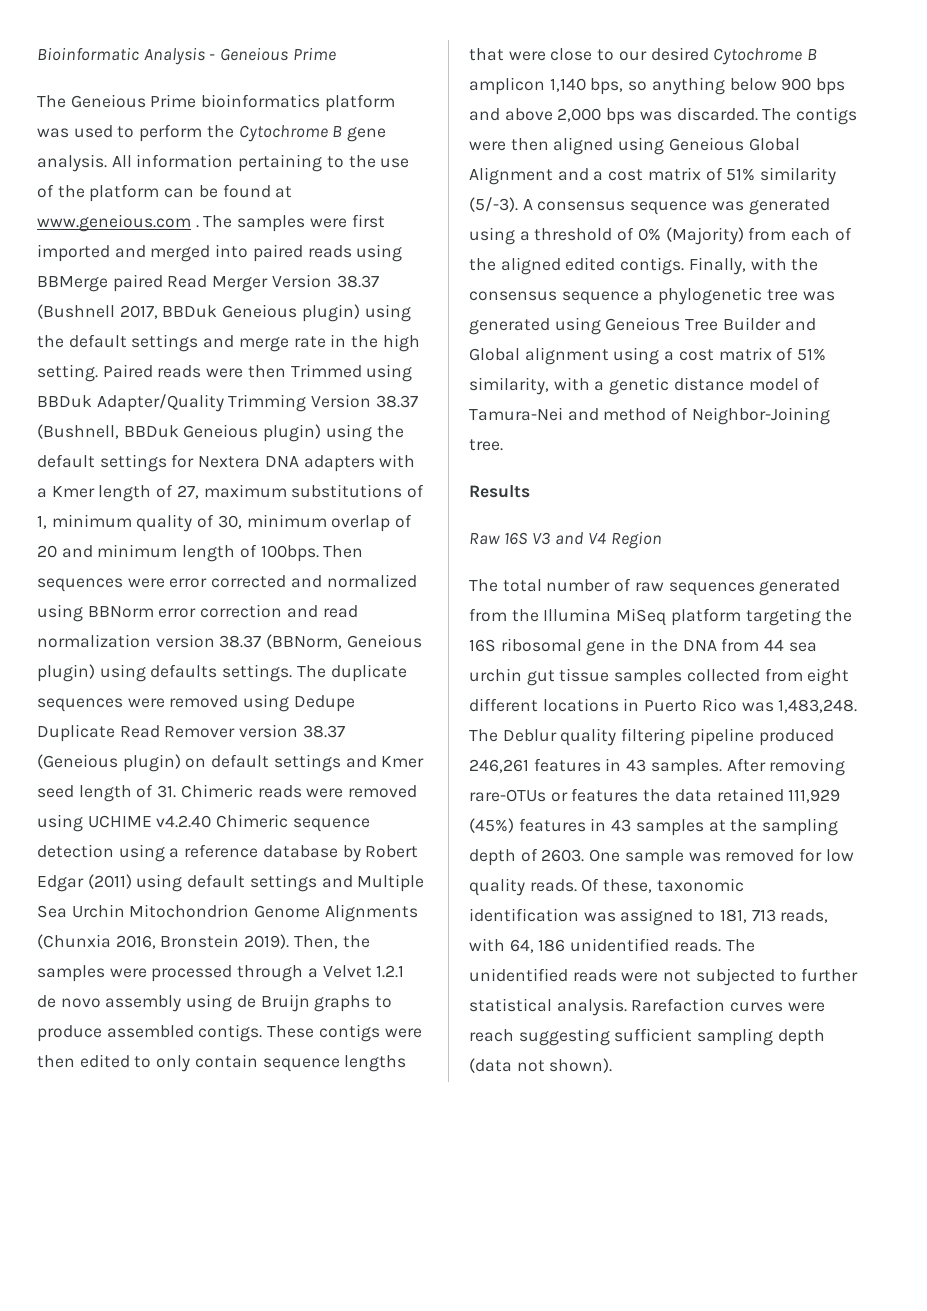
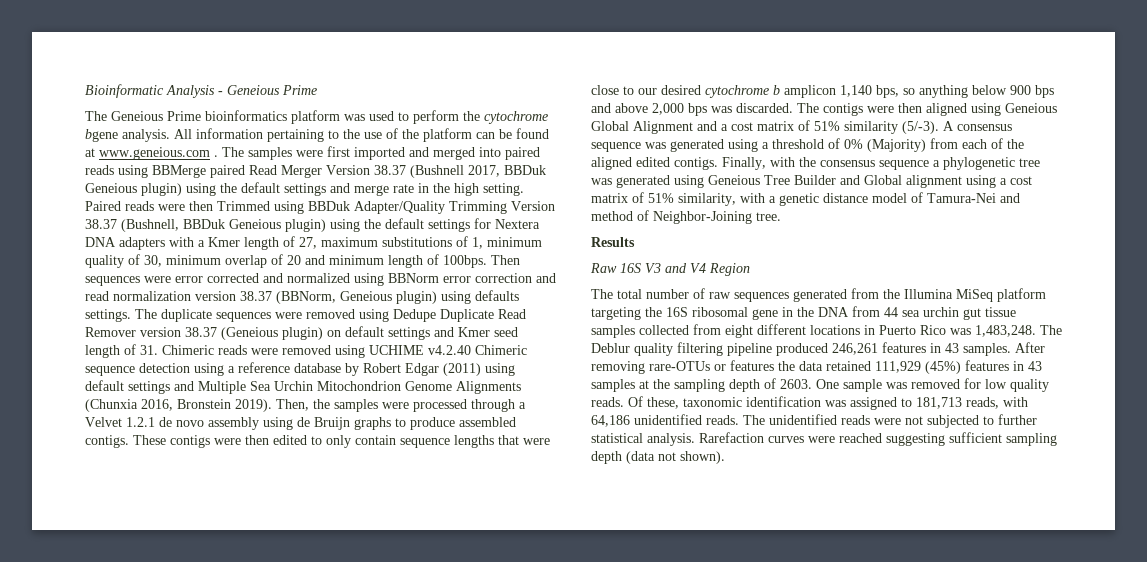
- The Geneious Prime bioinformatics platform was used to perform the Cytochrome B gene analysis.
+ The Geneious Prime bioinformatics platform was used to perform the cytochrome bgene analysis.
- These contigs were then edited to only contain sequence lengths that were close to our desired Cytochrome B amplicon 1,140 bps, so anything below 900 bps and above 2,000 bps was discarded.
+ These contigs were then edited to only contain sequence lengths that were close to our desired cytochrome b amplicon 1,140 bps, so anything below 900 bps and above 2,000 bps was discarded.
- Of these, taxonomic identification was assigned to 181, 713 reads, with 64, 186 unidentified reads.
+ Of these, taxonomic identification was assigned to 181,713 reads, with 64,186 unidentified reads.
- Rarefaction curves were reach suggesting sufficient sampling depth (data not shown).
+ Rarefaction curves were reached suggesting sufficient sampling depth (data not shown).

